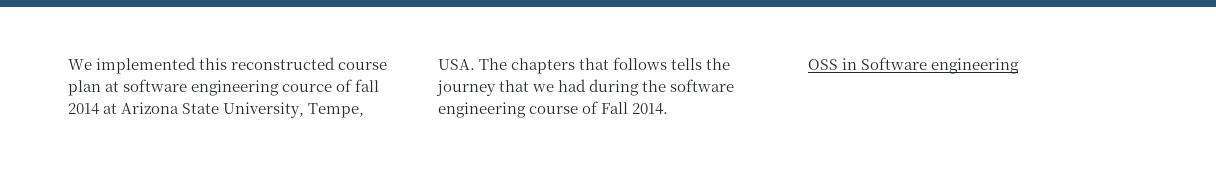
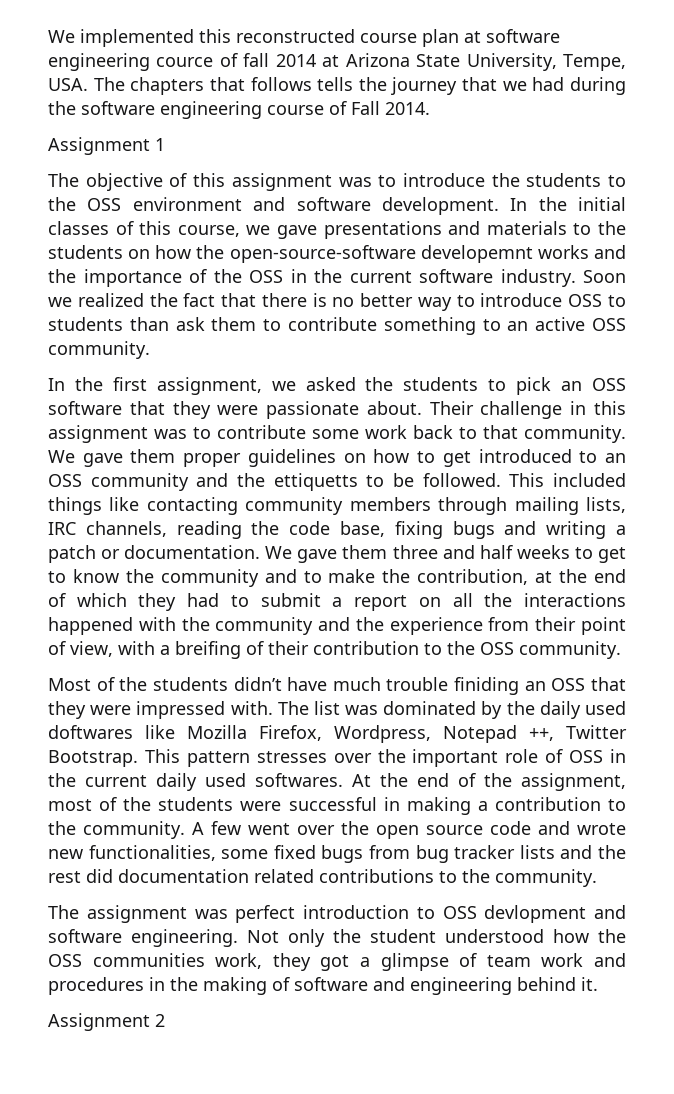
- OSS in Software engineering
+ Assignment 1
+ The objective of this assignment was to introduce the students to the OSS environment and software development. In the initial classes of this course, we gave presentations and materials to the students on how the open-source-software developemnt works and the importance of the OSS in the current software industry. Soon we realized the fact that there is no better way to introduce OSS to students than ask them to contribute something to an active OSS community.
+ In the first assignment, we asked the students to pick an OSS software that they were passionate about. Their challenge in this assignment was to contribute some work back to that community. We gave them proper guidelines on how to get introduced to an OSS community and the ettiquetts to be followed. This included things like contacting community members through mailing lists, IRC channels, reading the code base, fixing bugs and writing a patch or documentation. We gave them three and half weeks to get to know the community and to make the contribution, at the end of which they had to submit a report on all the interactions happened with the community and the experience from their point of view, with a breifing of their contribution to the OSS community.
+ Most of the students didn’t have much trouble finiding an OSS that they were impressed with. The list was dominated by the daily used doftwares like Mozilla Firefox, Wordpress, Notepad ++, Twitter Bootstrap. This pattern stresses over the important role of OSS in the current daily used softwares. At the end of the assignment, most of the students were successful in making a contribution to the community. A few went over the open source code and wrote new functionalities, some fixed bugs from bug tracker lists and the rest did documentation related contributions to the community.
+ The assignment was perfect introduction to OSS devlopment and software engineering. Not only the student understood how the OSS communities work, they got a glimpse of team work and procedures in the making of software and engineering behind it.
+ Assignment 2

